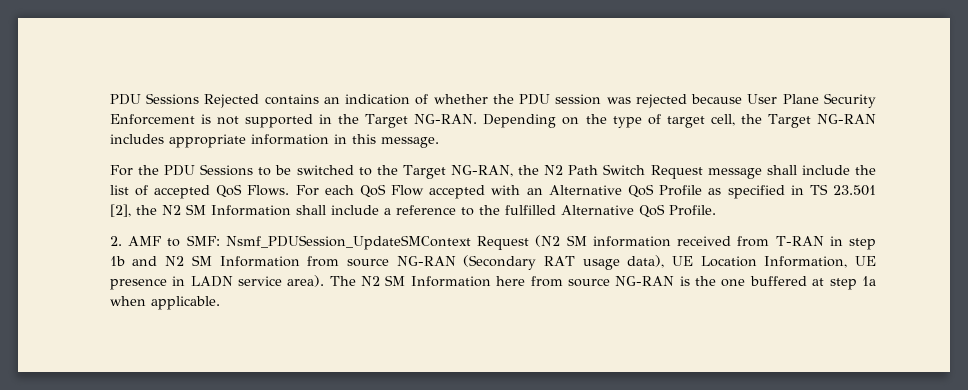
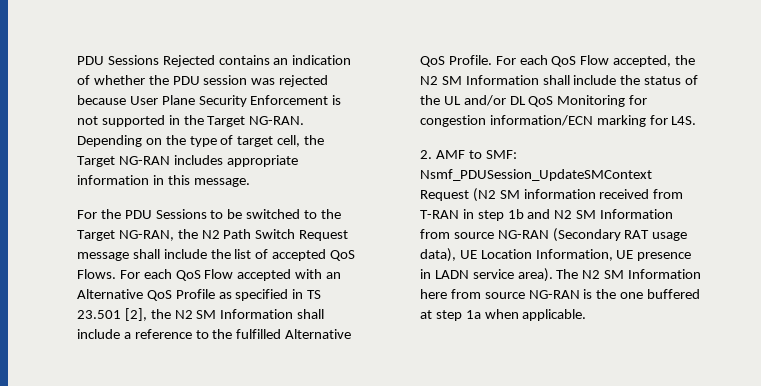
+ For each QoS Flow accepted, the N2 SM Information shall include the status of the UL and/or DL QoS Monitoring for congestion information/ECN marking for L4S.

